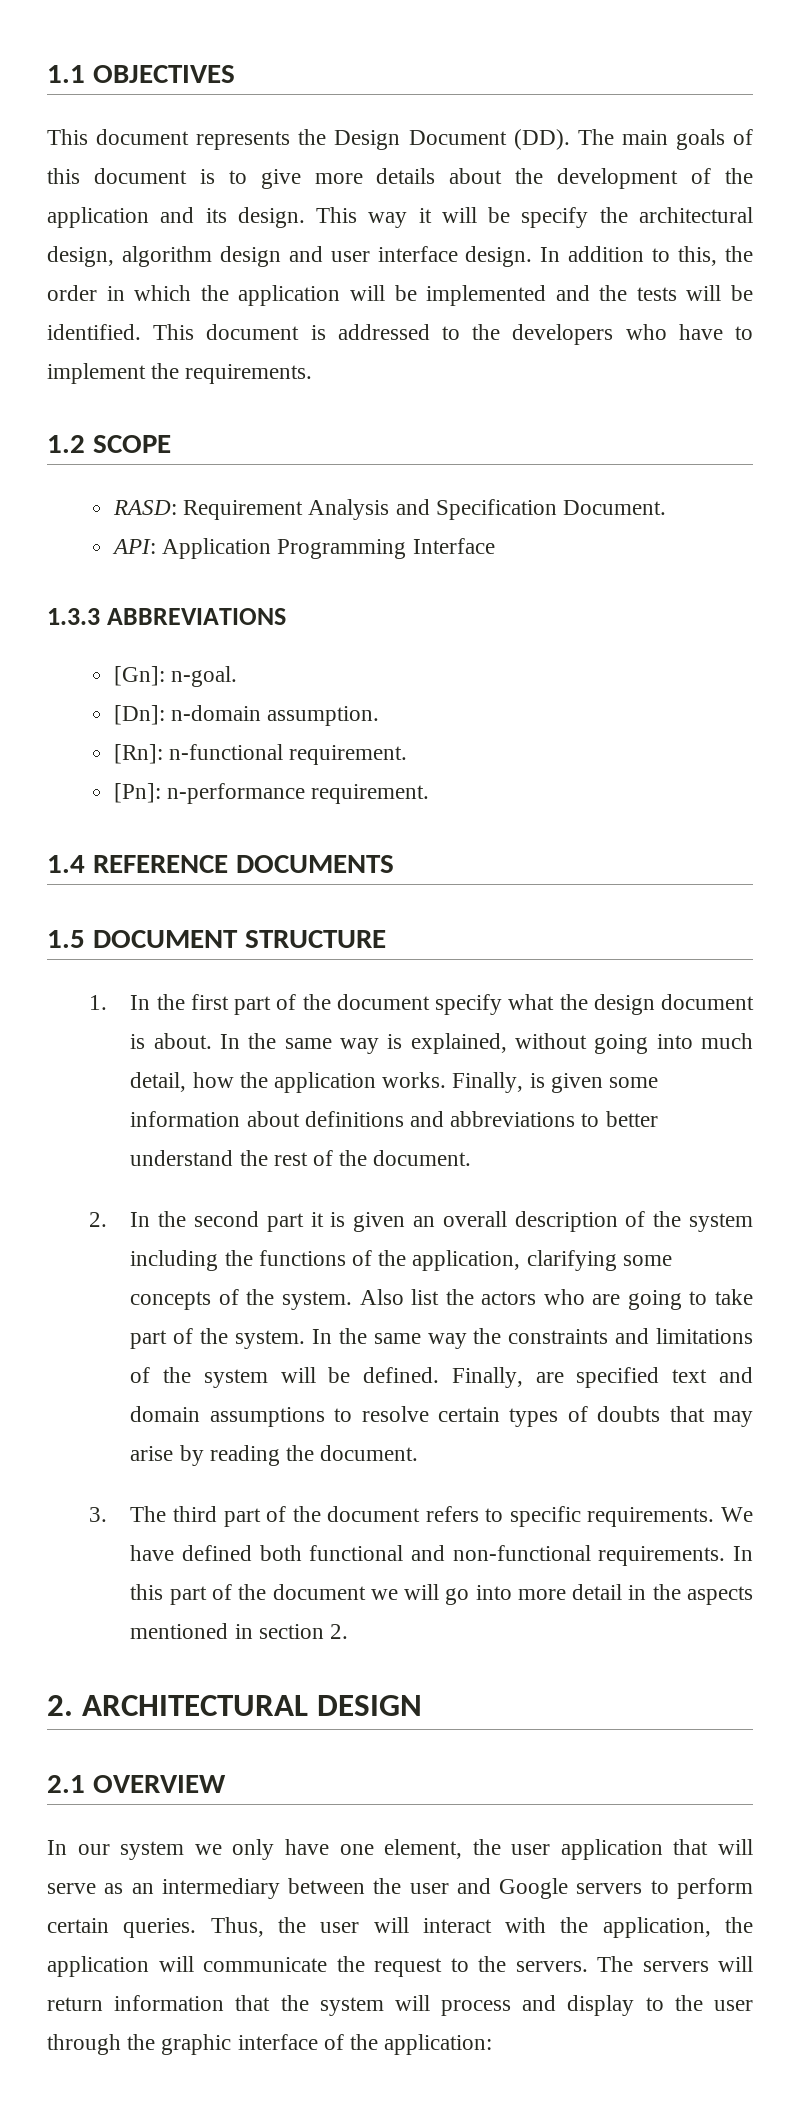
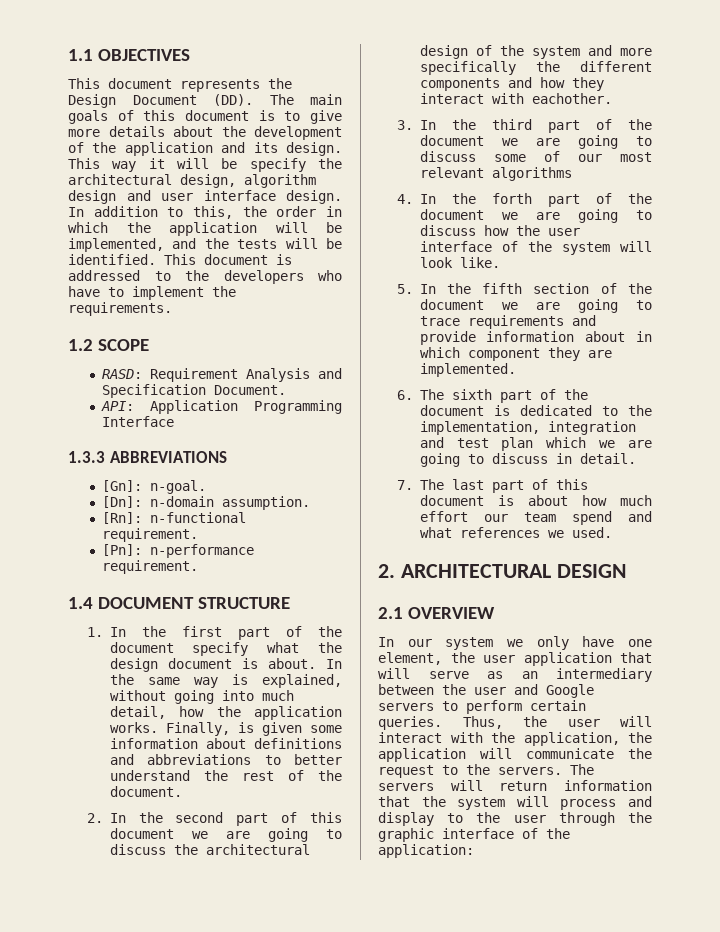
- In addition to this, the order in which the application will be implemented and the tests will be identified.
+ In addition to this, the order in which the application will be implemented, and the tests will be identified.
- 1.4 REFERENCE DOCUMENTS
- 1.5 DOCUMENT STRUCTURE
+ 1.4 DOCUMENT STRUCTURE
- 2. In the second part it is given an overall description of the system including the functions of the application, clarifying some concepts of the system. Also list the actors who are going to take part of the system. In the same way the constraints and limitations of the system will be defined. Finally, are specified text and domain assumptions to resolve certain types of doubts that may arise by reading the document.
- 3. The third part of the document refers to specific requirements. We have defined both functional and non-functional requirements. In this part of the document we will go into more detail in the aspects mentioned in section 2.
+ 2. In the second part of this document we are going to discuss the architectural design of the system and more specifically the different components and how they interact with eachother.
+ 3. In the third part of the document we are going to discuss some of our most relevant algorithms
+ 4. In the forth part of the document we are going to discuss how the user interface of the system will look like.
+ 5. In the fifth section of the document we are going to trace requirements and provide information about in which component they are implemented.
+ 6. The sixth part of the document is dedicated to the implementation, integration and test plan which we are going to discuss in detail.
+ 7. The last part of this document is about how much effort our team spend and what references we used.

